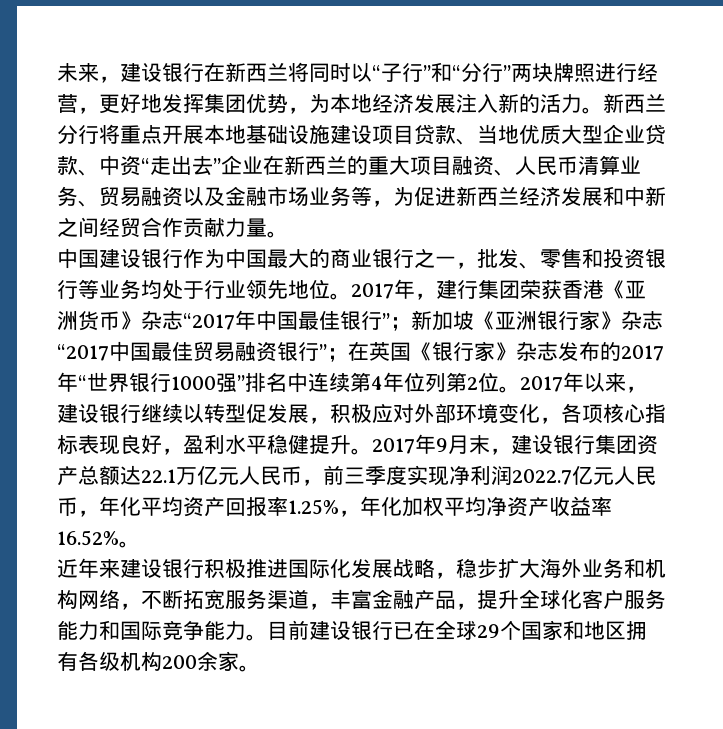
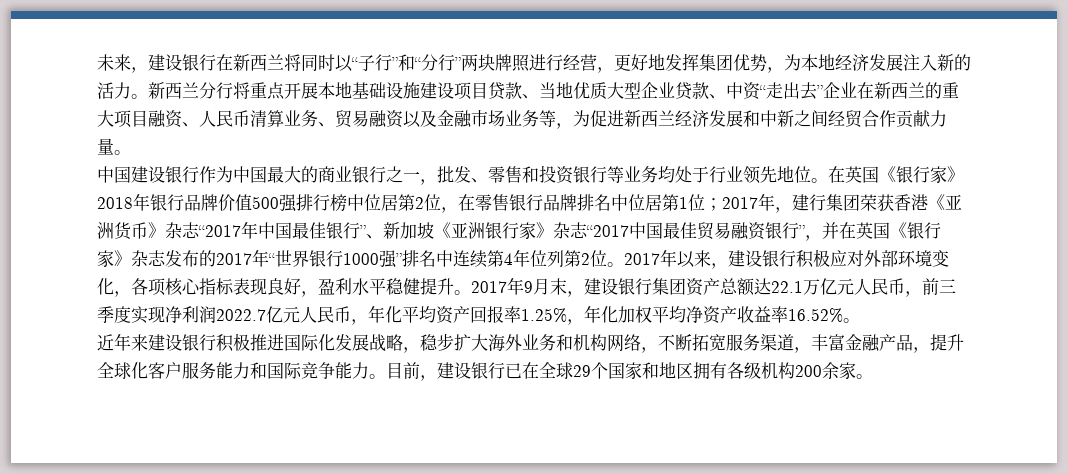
- 2017年，建行集团荣获香港《亚洲货币》杂志“2017年中国最佳银行”；新加坡《亚洲银行家》杂志“2017中国最佳贸易融资银行”；在英国《银行家》杂志发布的2017年“世界银行1000强”排名中连续第4年位列第2位。
+ 在英国《银行家》2018年银行品牌价值500强排行榜中位居第2位，在零售银行品牌排名中位居第1位；2017年，建行集团荣获香港《亚洲货币》杂志“2017年中国最佳银行”、新加坡《亚洲银行家》杂志“2017中国最佳贸易融资银行”，并在英国《银行家》杂志发布的2017年“世界银行1000强”排名中连续第4年位列第2位。
- 2017年以来，建设银行继续以转型促发展，积极应对外部环境变化，各项核心指标表现良好，盈利水平稳健提升。
+ 2017年以来，建设银行积极应对外部环境变化，各项核心指标表现良好，盈利水平稳健提升。
- 目前建设银行已在全球29个国家和地区拥有各级机构200余家。
+ 目前，建设银行已在全球29个国家和地区拥有各级机构200余家。

